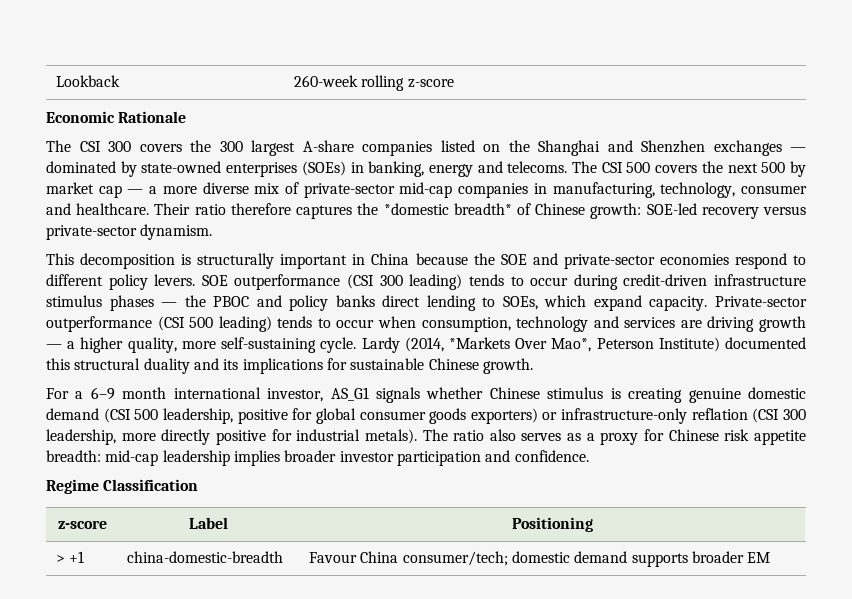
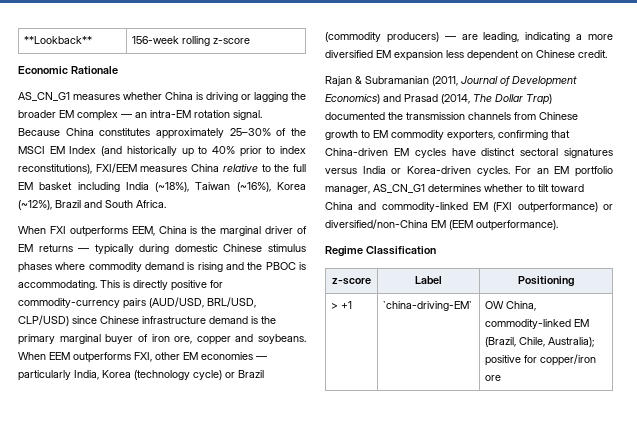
- Lookback | 260-week rolling z-score
+ **Lookback** | 156-week rolling z-score
- The CSI 300 covers the 300 largest A-share companies listed on the Shanghai and Shenzhen exchanges — dominated by state-owned enterprises (SOEs) in banking, energy and telecoms. The CSI 500 covers the next 500 by market cap — a more diverse mix of private-sector mid-cap companies in manufacturing, technology, consumer and healthcare. Their ratio therefore captures the *domestic breadth* of Chinese growth: SOE-led recovery versus private-sector dynamism.
- This decomposition is structurally important in China because the SOE and private-sector economies respond to different policy levers. SOE outperformance (CSI 300 leading) tends to occur during credit-driven infrastructure stimulus phases — the PBOC and policy banks direct lending to SOEs, which expand capacity. Private-sector outperformance (CSI 500 leading) tends to occur when consumption, technology and services are driving growth — a higher quality, more self-sustaining cycle. Lardy (2014, *Markets Over Mao*, Peterson Institute) documented this structural duality and its implications for sustainable Chinese growth.
- For a 6–9 month international investor, AS_G1 signals whether Chinese stimulus is creating genuine domestic demand (CSI 500 leadership, positive for global consumer goods exporters) or infrastructure-only reflation (CSI 300 leadership, more directly positive for industrial metals). The ratio also serves as a proxy for Chinese risk appetite breadth: mid-cap leadership implies broader investor participation and confidence.
+ AS_CN_G1 measures whether China is driving or lagging the broader EM complex — an intra-EM rotation signal. Because China constitutes approximately 25–30% of the MSCI EM Index (and historically up to 40% prior to index reconstitutions), FXI/EEM measures China relative to the full EM basket including India (~18%), Taiwan (~16%), Korea (~12%), Brazil and South Africa.
+ When FXI outperforms EEM, China is the marginal driver of EM returns — typically during domestic Chinese stimulus phases where commodity demand is rising and the PBOC is accommodating. This is directly positive for commodity-currency pairs (AUD/USD, BRL/USD, CLP/USD) since Chinese infrastructure demand is the primary marginal buyer of iron ore, copper and soybeans. When EEM outperforms FXI, other EM economies — particularly India, Korea (technology cycle) or Brazil (commodity producers) — are leading, indicating a more diversified EM expansion less dependent on Chinese credit.
+ Rajan & Subramanian (2011, Journal of Development Economics) and Prasad (2014, The Dollar Trap) documented the transmission channels from Chinese growth to EM commodity exporters, confirming that China-driven EM cycles have distinct sectoral signatures versus India or Korea-driven cycles. For an EM portfolio manager, AS_CN_G1 determines whether to tilt toward China and commodity-linked EM (FXI outperformance) or diversified/non-China EM (EEM outperformance).
- > +1 | china-domestic-breadth | Favour China consumer/tech; domestic demand supports broader EM
+ > +1 | `china-driving-EM` | OW China, commodity-linked EM (Brazil, Chile, Australia); positive for copper/iron ore

